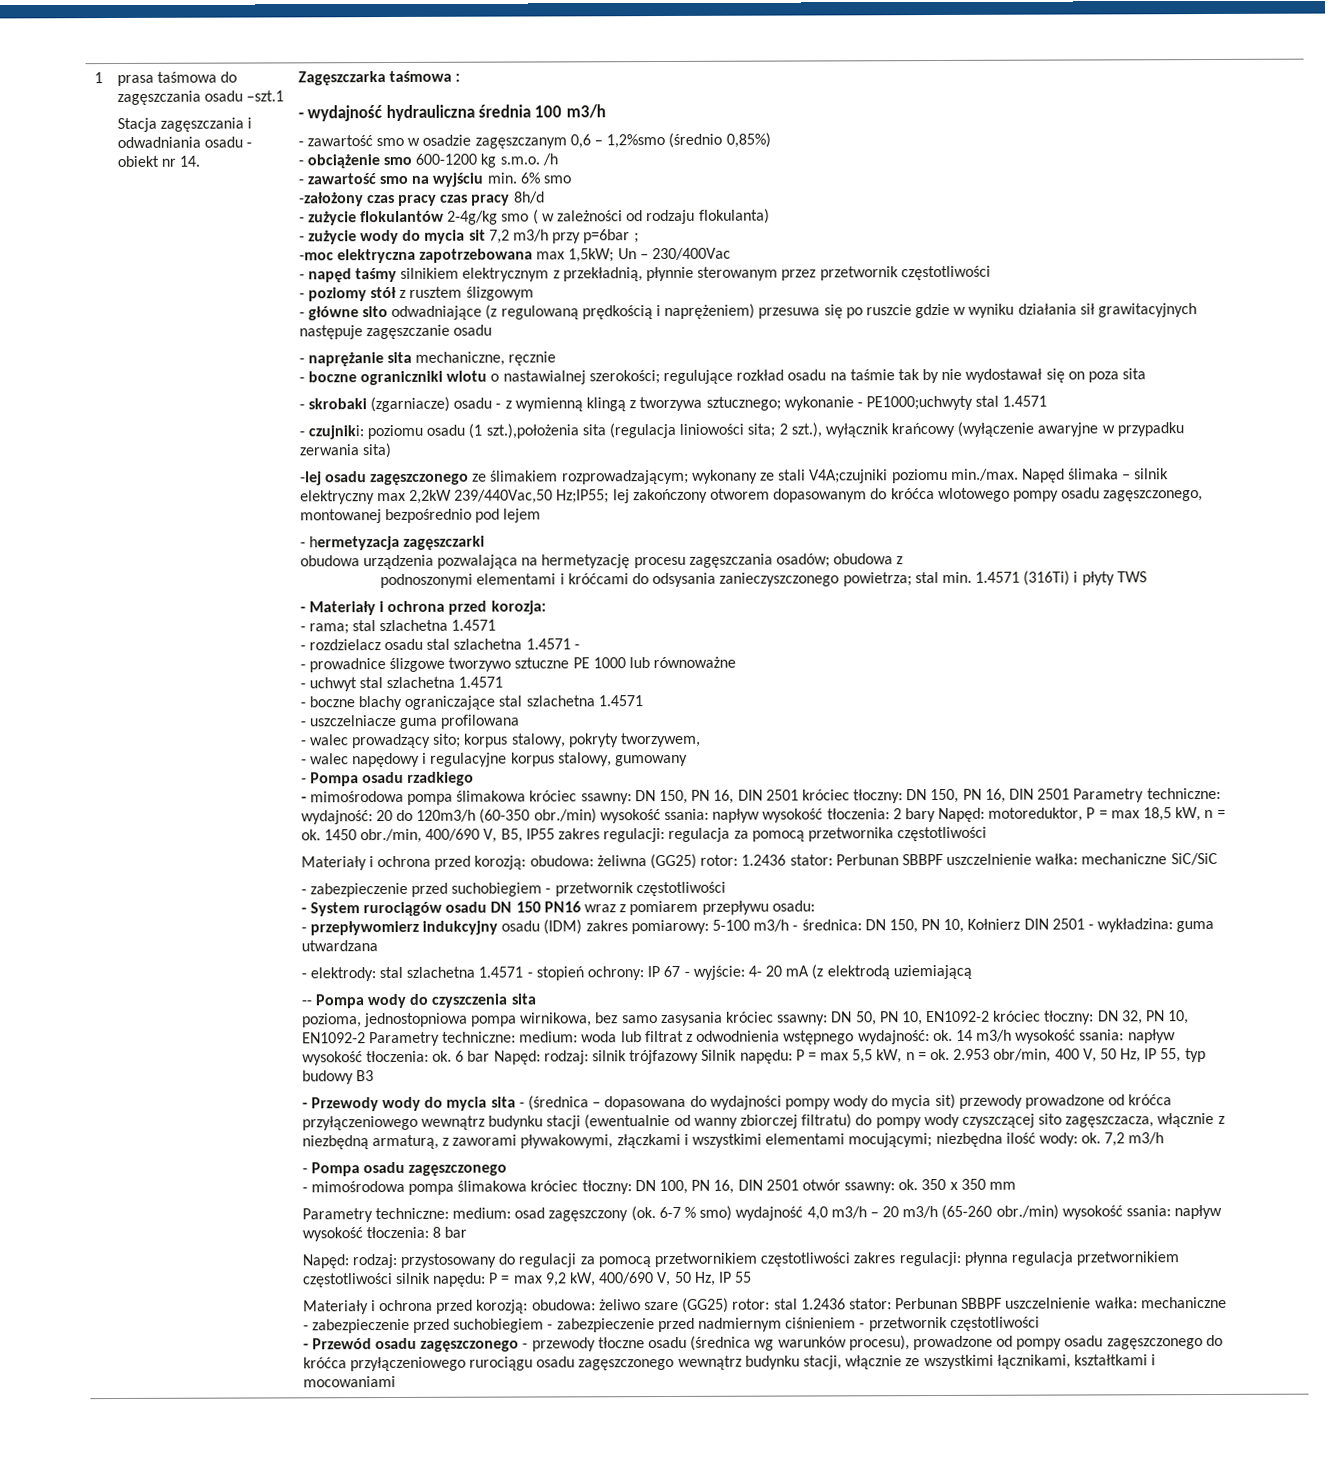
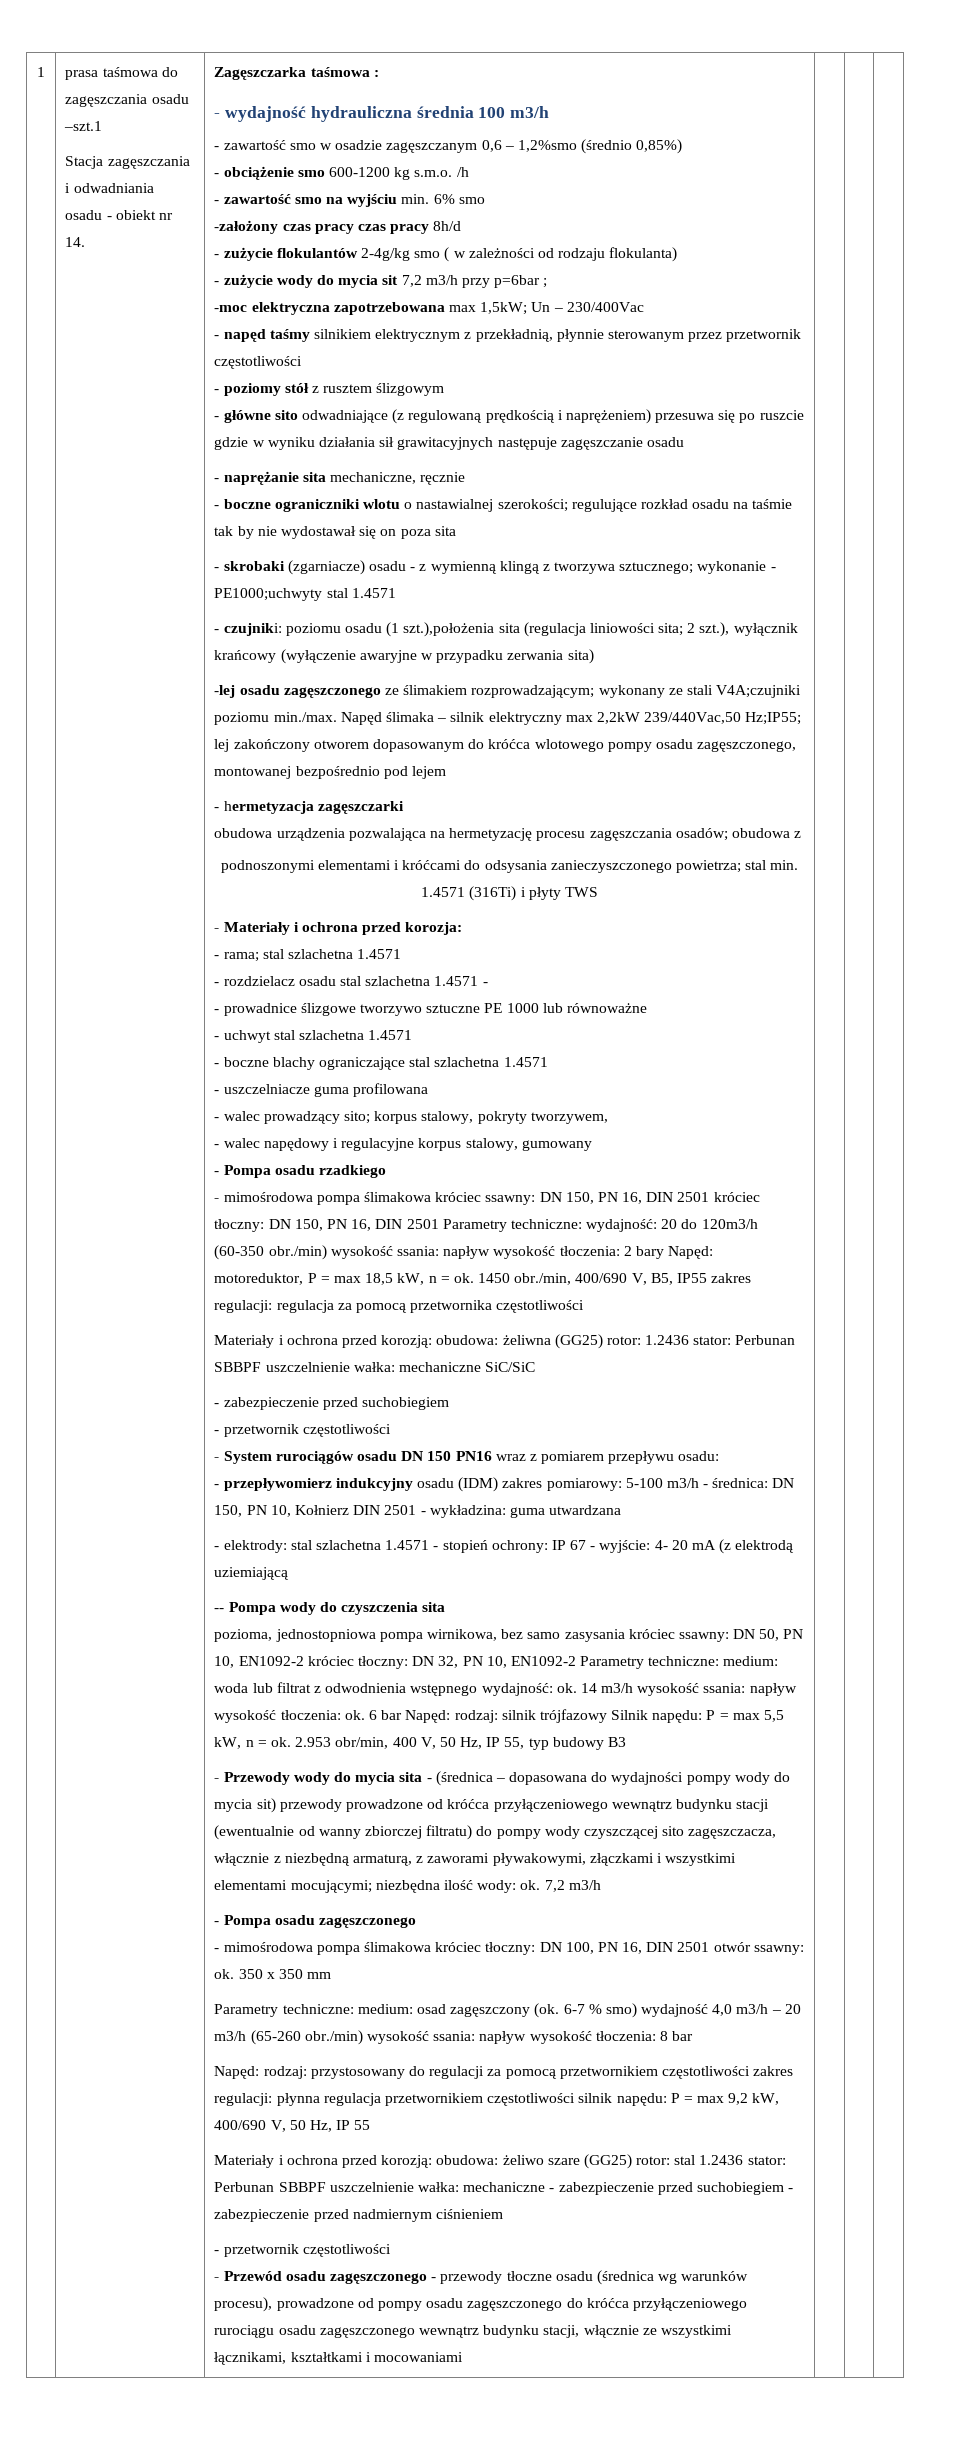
  Materiały i ochrona przed korozją: obudowa: żeliwna (GG25) rotor: 1.2436 stator: Perbunan SBBPF uszczelnienie wałka: mechaniczne SiC/SiC
- - zabezpieczenie przed suchobiegiem - przetwornik częstotliwości
+ - zabezpieczenie przed suchobiegiem
+ - przetwornik częstotliwości
- Materiały i ochrona przed korozją: obudowa: żeliwo szare (GG25) rotor: stal 1.2436 stator: Perbunan SBBPF uszczelnienie wałka: mechaniczne - zabezpieczenie przed suchobiegiem - zabezpieczenie przed nadmiernym ciśnieniem - przetwornik częstotliwości
+ Materiały i ochrona przed korozją: obudowa: żeliwo szare (GG25) rotor: stal 1.2436 stator: Perbunan SBBPF uszczelnienie wałka: mechaniczne - zabezpieczenie przed suchobiegiem - zabezpieczenie przed nadmiernym ciśnieniem
+ - przetwornik częstotliwości

